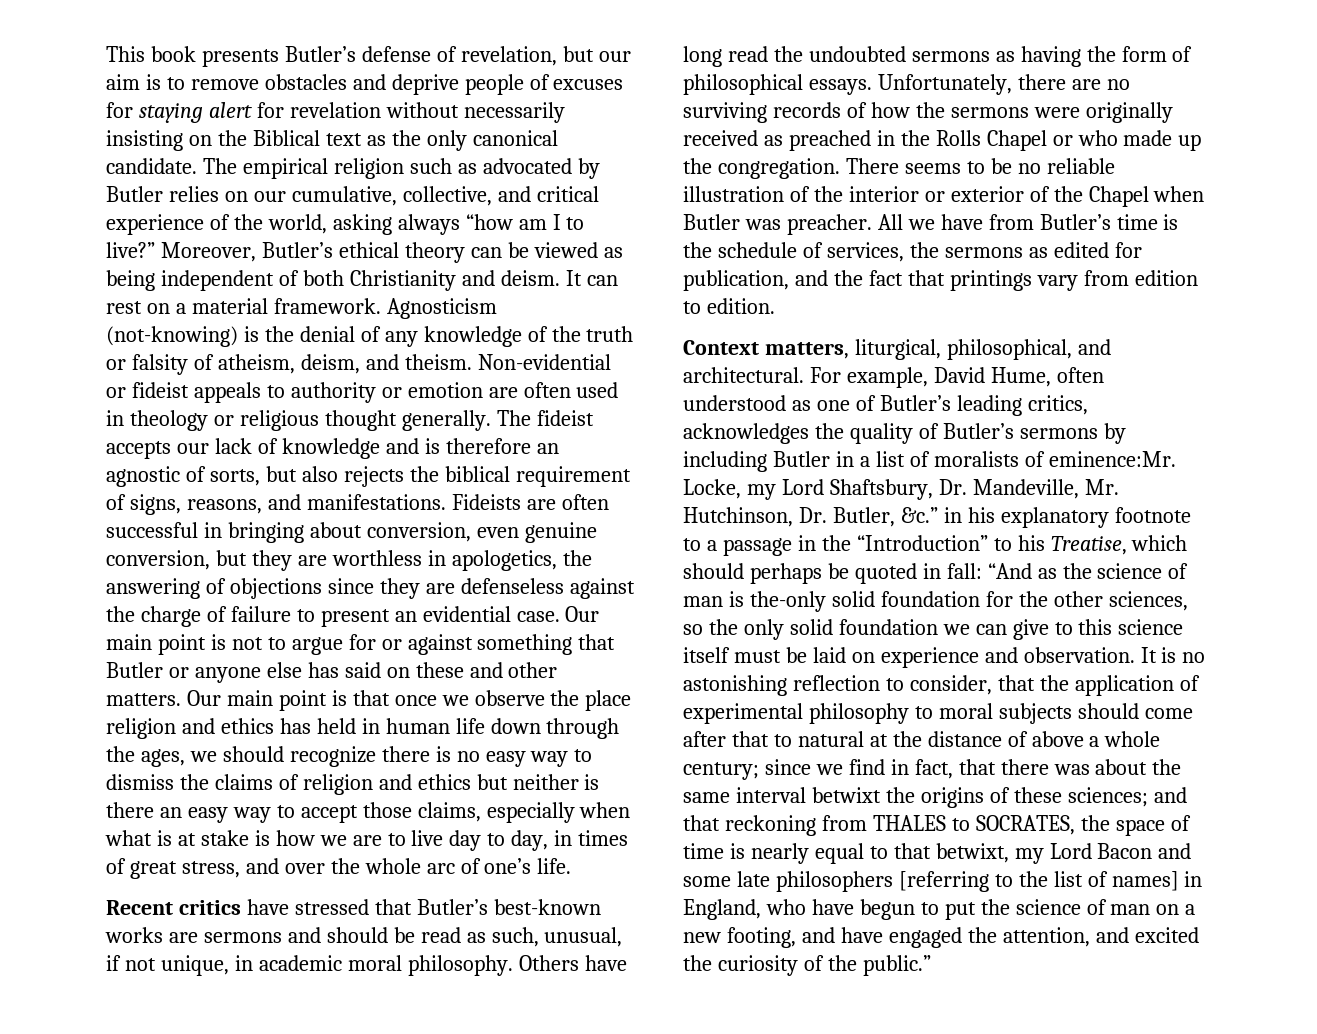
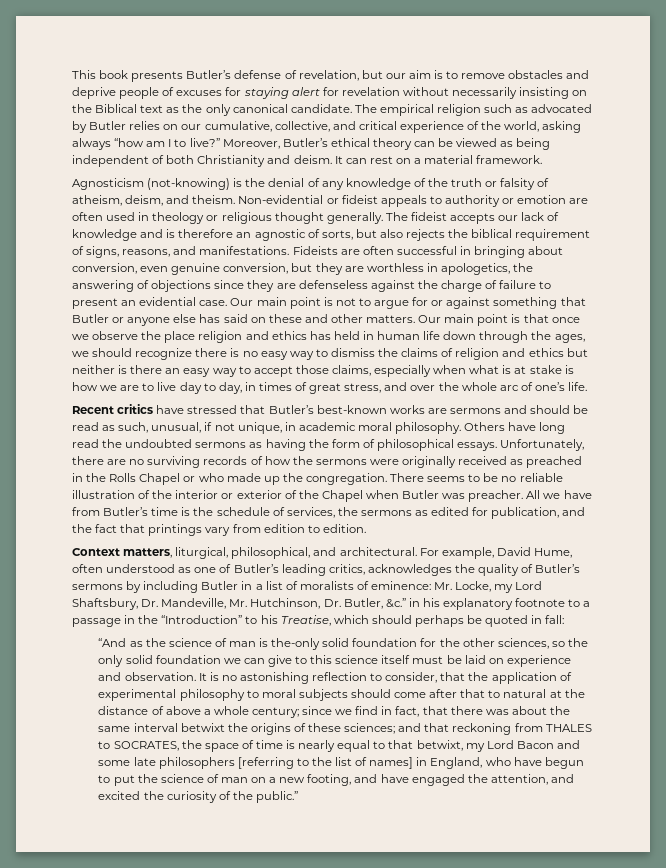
- It can rest on a material framework. Agnosticism (not-knowing) is the denial of any knowledge of the truth or falsity of atheism, deism, and theism.
+ It can rest on a material framework.
+ Agnosticism (not-knowing) is the denial of any knowledge of the truth or falsity of atheism, deism, and theism.
- For example, David Hume, often understood as one of Butler’s leading critics, acknowledges the quality of Butler’s sermons by including Butler in a list of moralists of eminence:Mr. Locke, my Lord Shaftsbury, Dr. Mandeville, Mr. Hutchinson, Dr. Butler, &c.” in his explanatory footnote to a passage in the “Introduction” to his Treatise, which should perhaps be quoted in fall: “And as the science of man is the-only solid foundation for the other sciences, so the only solid foundation we can give to this science itself must be laid on experience and observation.
+ For example, David Hume, often understood as one of Butler’s leading critics, acknowledges the quality of Butler’s sermons by including Butler in a list of moralists of eminence: Mr. Locke, my Lord Shaftsbury, Dr. Mandeville, Mr. Hutchinson, Dr. Butler, &c.” in his explanatory footnote to a passage in the “Introduction” to his Treatise, which should perhaps be quoted in fall:
+ “And as the science of man is the-only solid foundation for the other sciences, so the only solid foundation we can give to this science itself must be laid on experience and observation.

